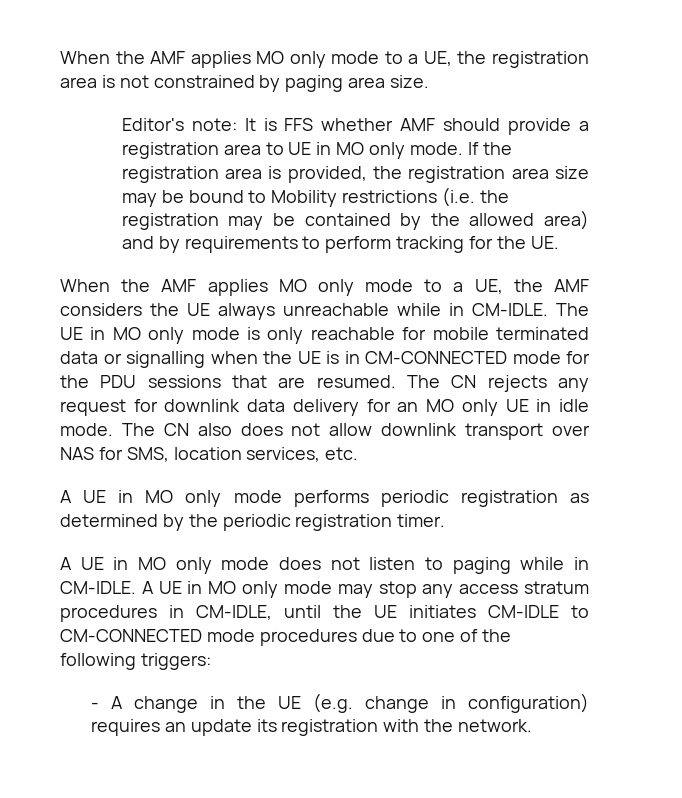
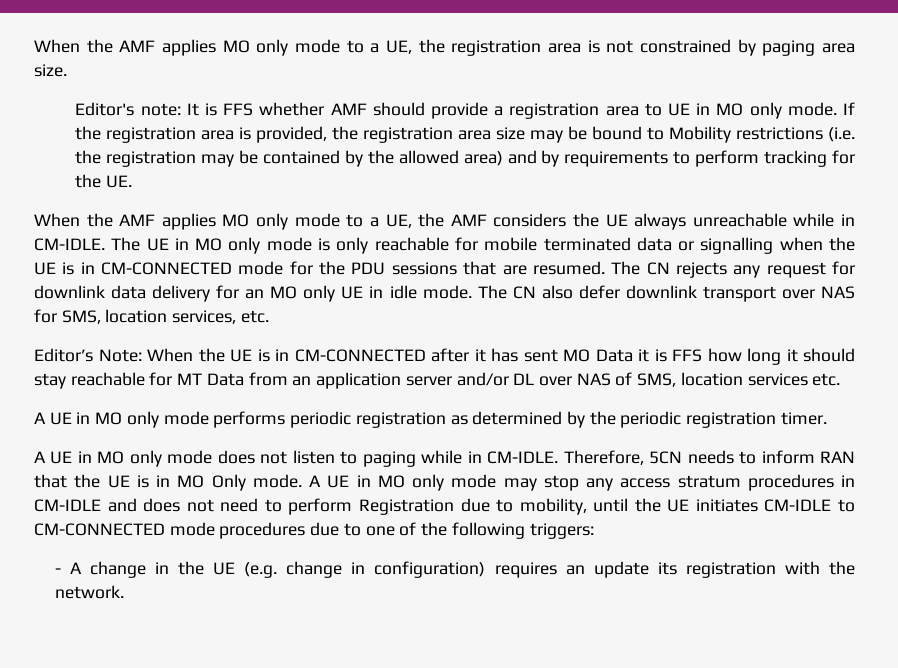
- The CN also does not allow downlink transport over NAS for SMS, location services, etc.
+ The CN also defer downlink transport over NAS for SMS, location services, etc.
+ Editor’s Note: When the UE is in CM-CONNECTED after it has sent MO Data it is FFS how long it should stay reachable for MT Data from an application server and/or DL over NAS of SMS, location services etc.
+ Therefore, 5CN needs to inform RAN that the UE is in MO Only mode.
- A UE in MO only mode may stop any access stratum procedures in CM-IDLE, until the UE initiates CM-IDLE to CM-CONNECTED mode procedures due to one of the following triggers:
+ A UE in MO only mode may stop any access stratum procedures in CM-IDLE and does not need to perform Registration due to mobility, until the UE initiates CM-IDLE to CM-CONNECTED mode procedures due to one of the following triggers:

